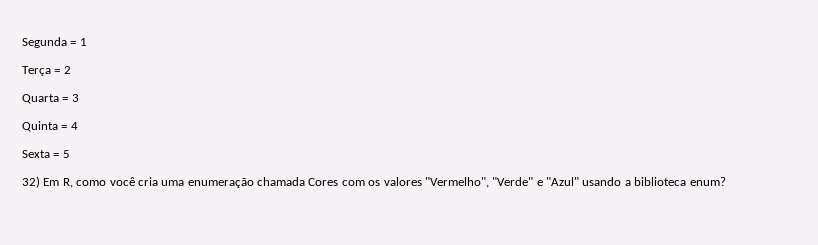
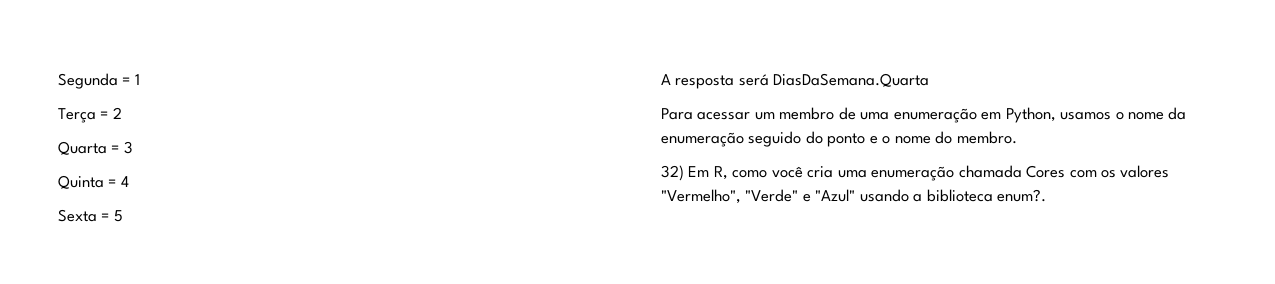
+ A resposta será DiasDaSemana.Quarta
+ Para acessar um membro de uma enumeração em Python, usamos o nome da enumeração seguido do ponto e o nome do membro.
- 32) Em R, como você cria uma enumeração chamada Cores com os valores "Vermelho", "Verde" e "Azul" usando a biblioteca enum?
+ 32) Em R, como você cria uma enumeração chamada Cores com os valores "Vermelho", "Verde" e "Azul" usando a biblioteca enum?.

